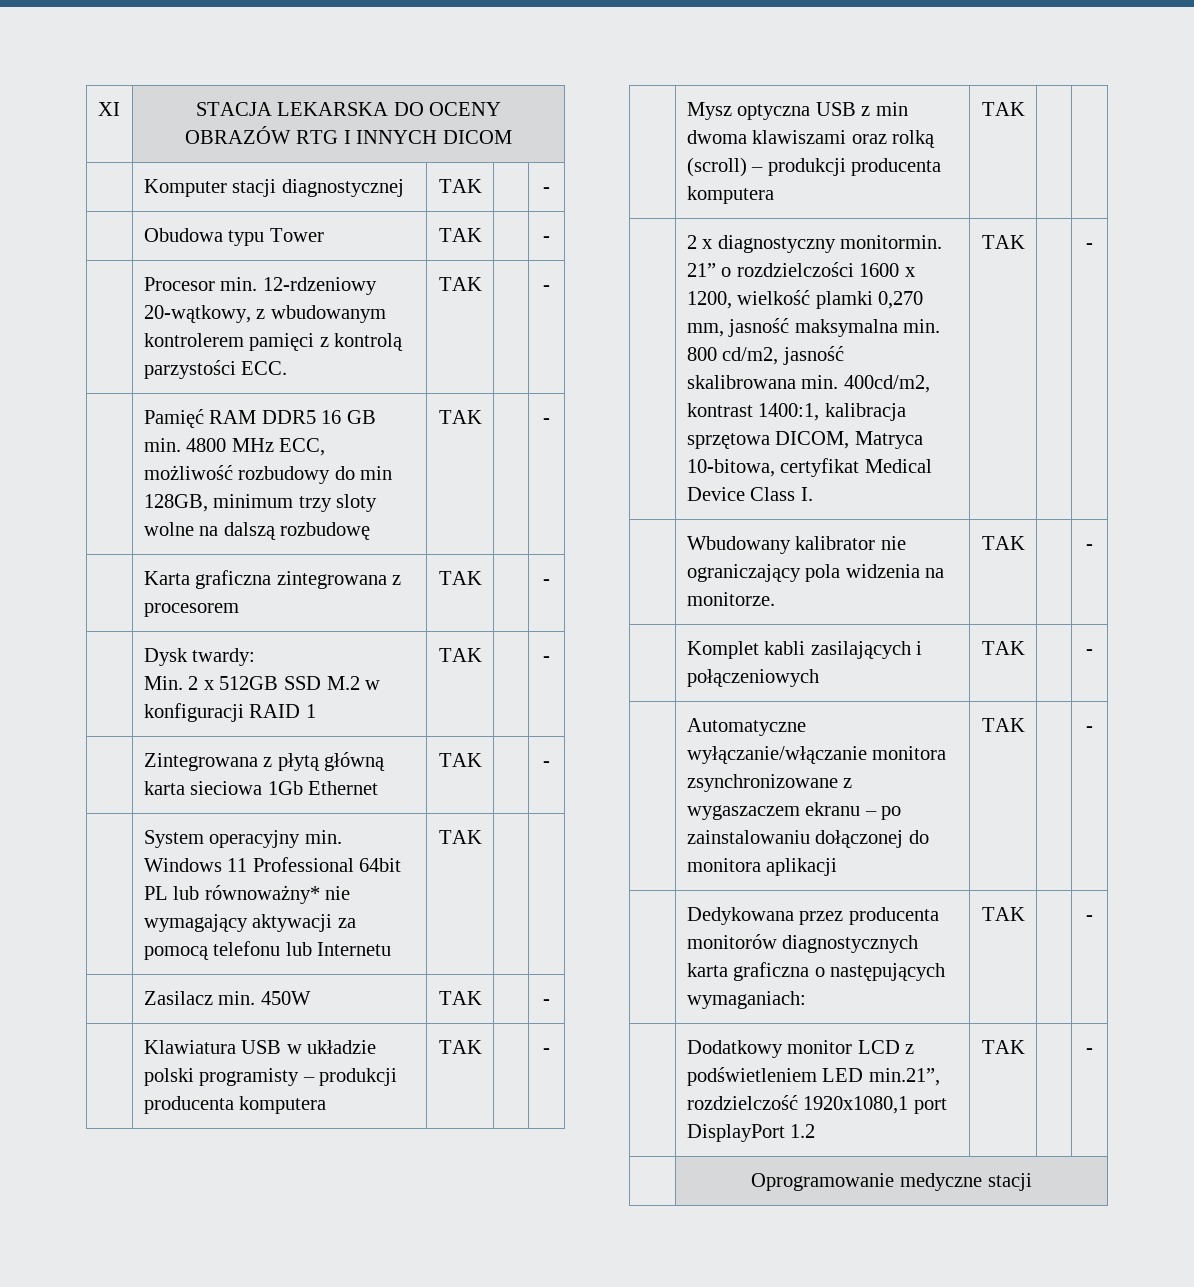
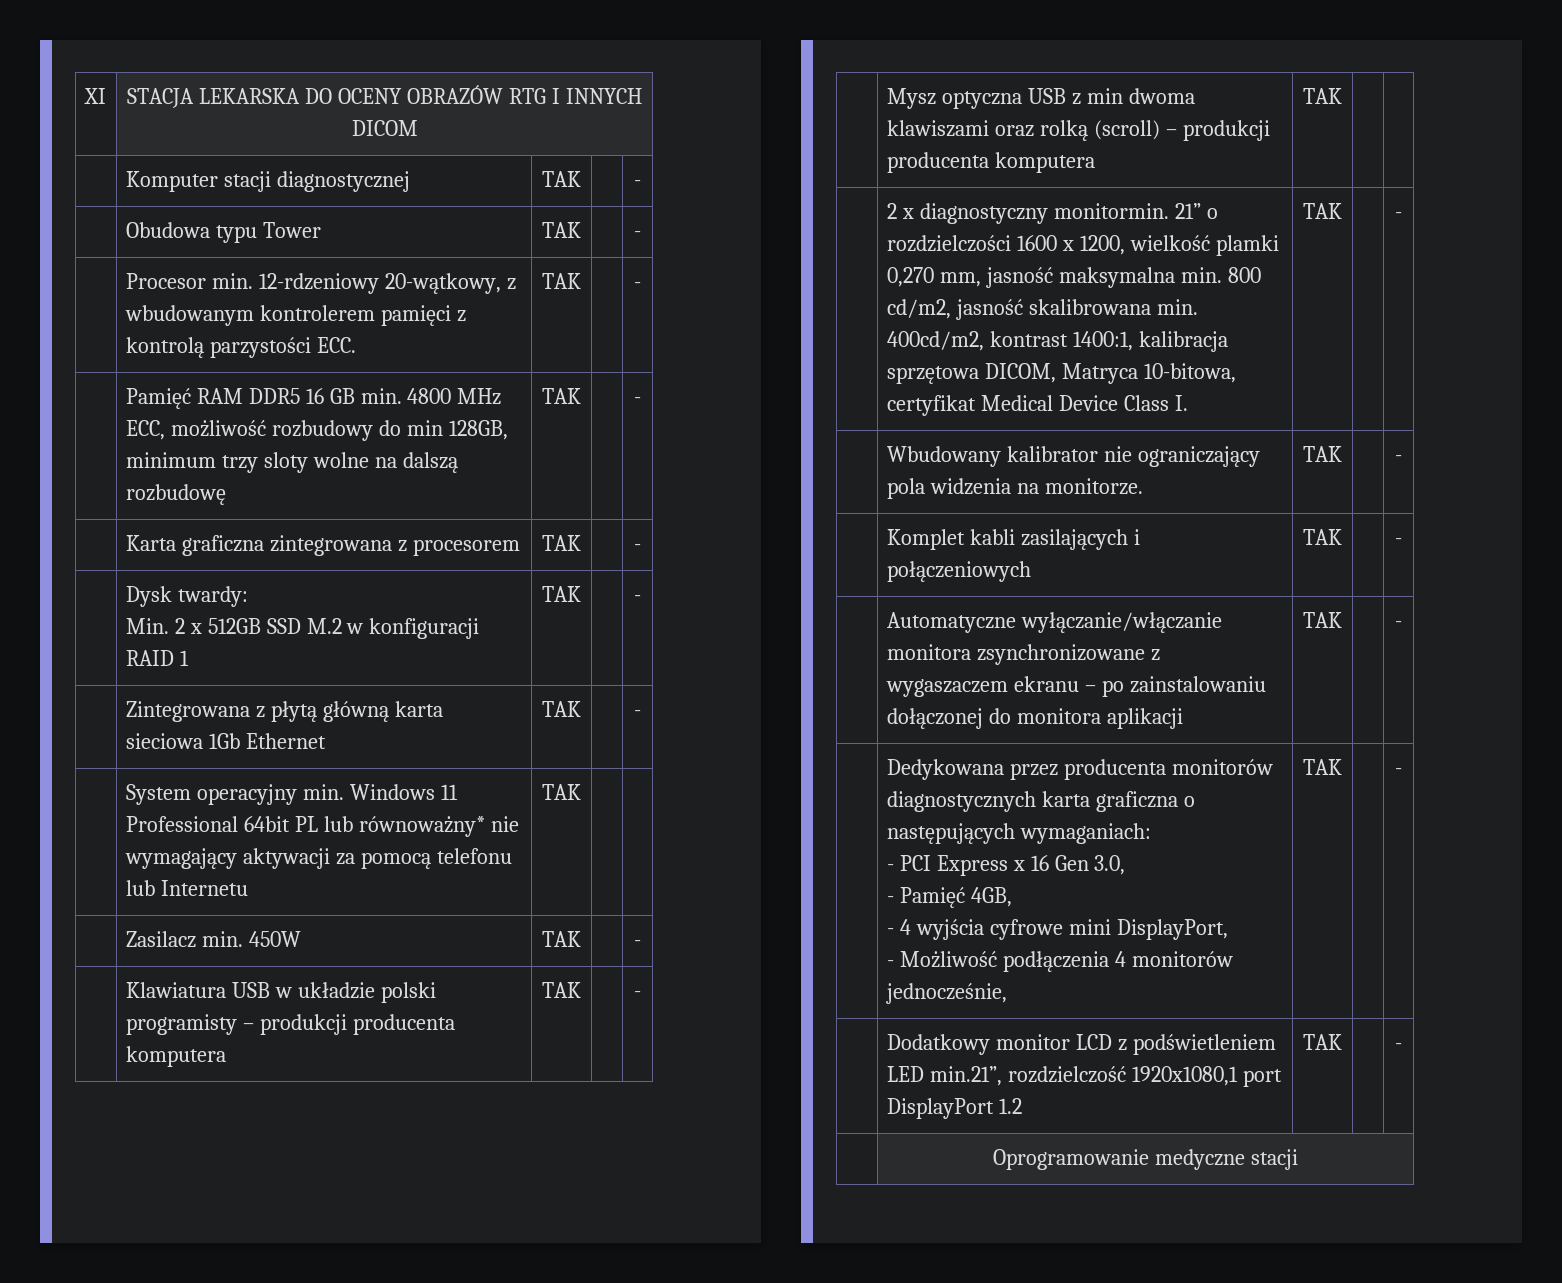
- | Dedykowana przez producenta monitorów diagnostycznych karta graficzna o następujących wymaganiach: | TAK | | -
+ | Dedykowana przez producenta monitorów diagnostycznych karta graficzna o następujących wymaganiach:
+ - PCI Express x 16 Gen 3.0,
+ - Pamięć 4GB,
+ - 4 wyjścia cyfrowe mini DisplayPort,
+ - Możliwość podłączenia 4 monitorów jednocześnie, | TAK | | -

